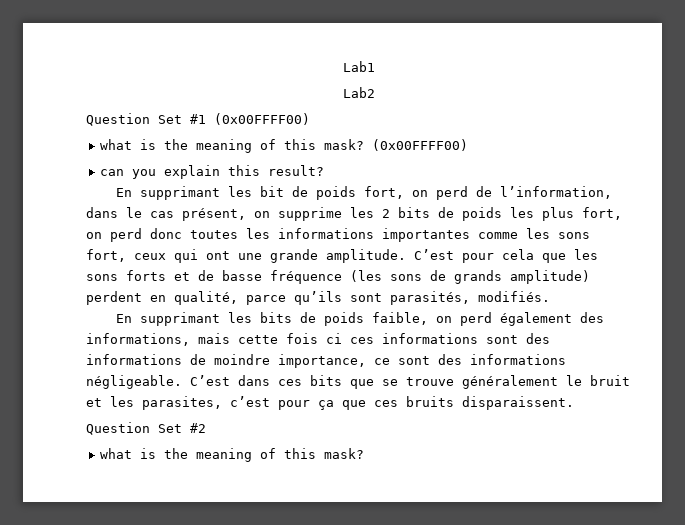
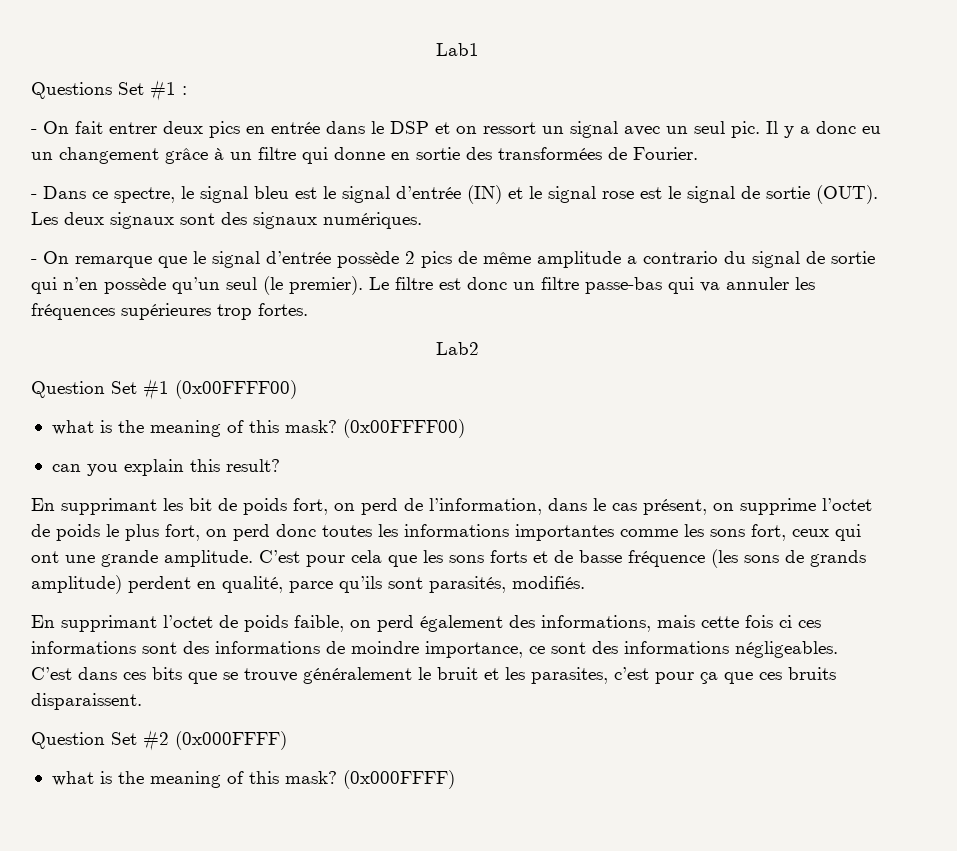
+ Questions Set #1 :
+ - On fait entrer deux pics en entrée dans le DSP et on ressort un signal avec un seul pic. Il y a donc eu un changement grâce à un filtre qui donne en sortie des transformées de Fourier.
+ - Dans ce spectre, le signal bleu est le signal d’entrée (IN) et le signal rose est le signal de sortie (OUT). Les deux signaux sont des signaux numériques.
+ - On remarque que le signal d’entrée possède 2 pics de même amplitude a contrario du signal de sortie qui n’en possède qu’un seul (le premier). Le filtre est donc un filtre passe-bas qui va annuler les fréquences supérieures trop fortes.
- En supprimant les bit de poids fort, on perd de l’information, dans le cas présent, on supprime les 2 bits de poids les plus fort, on perd donc toutes les informations importantes comme les sons fort, ceux qui ont une grande amplitude.
+ En supprimant les bit de poids fort, on perd de l’information, dans le cas présent, on supprime l’octet de poids le plus fort, on perd donc toutes les informations importantes comme les sons fort, ceux qui ont une grande amplitude.
- En supprimant les bits de poids faible, on perd également des informations, mais cette fois ci ces informations sont des informations de moindre importance, ce sont des informations négligeable.
+ En supprimant l’octet de poids faible, on perd également des informations, mais cette fois ci ces informations sont des informations de moindre importance, ce sont des informations négligeables.
- Question Set #2
- what is the meaning of this mask?
+ Question Set #2 (0x000FFFF)
+ what is the meaning of this mask? (0x000FFFF)

